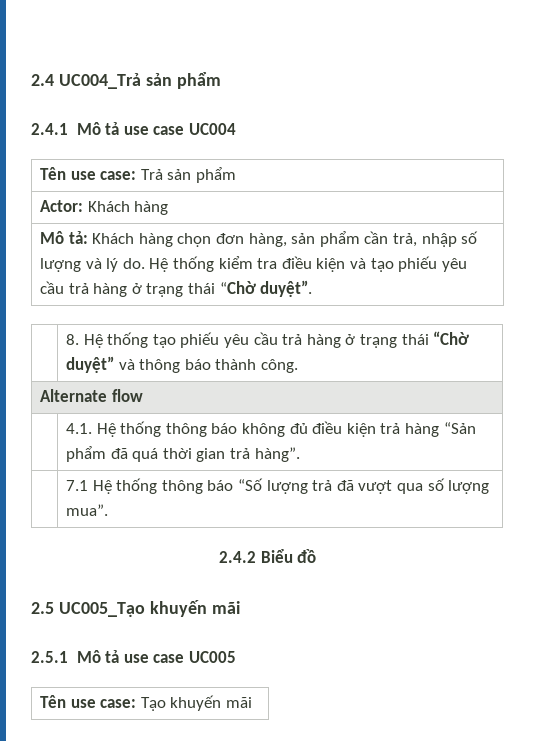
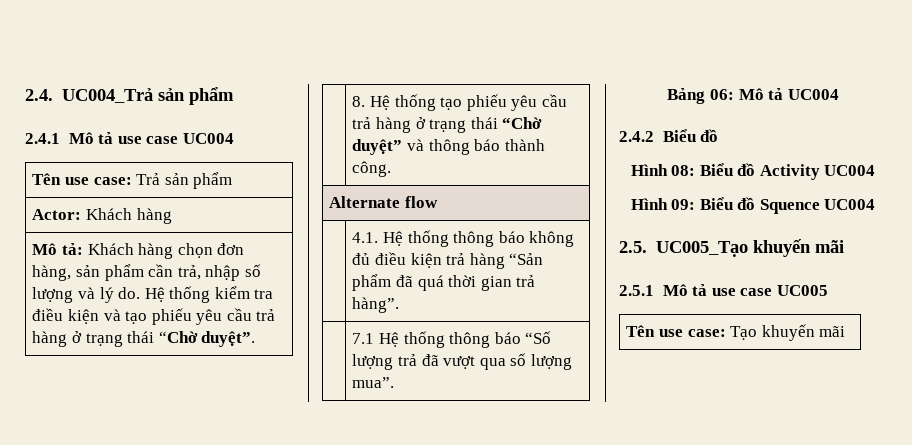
- 2.4 UC004_Trả sản phẩm
+ 2.4. UC004_Trả sản phẩm
+ Bảng 06: Mô tả UC004
  2.4.2 Biểu đồ
- 2.5 UC005_Tạo khuyến mãi
+ Hình 08: Biểu đồ Activity UC004
+ Hình 09: Biểu đồ Squence UC004
+ 2.5. UC005_Tạo khuyến mãi

